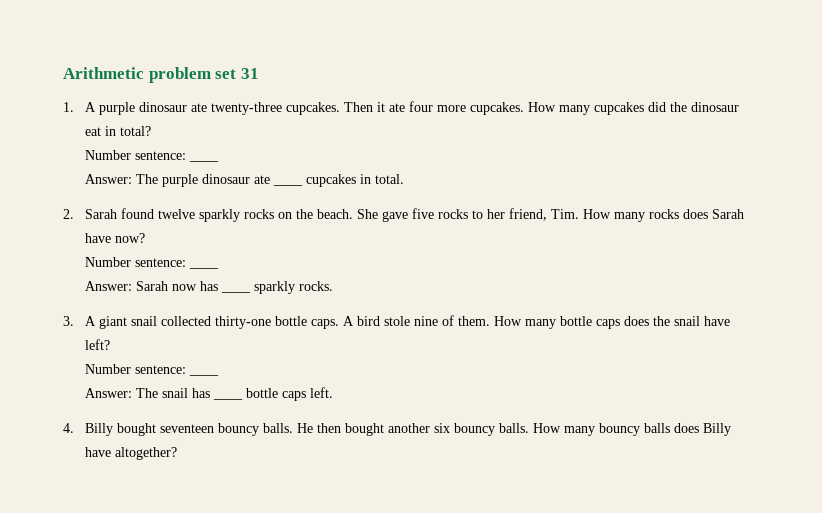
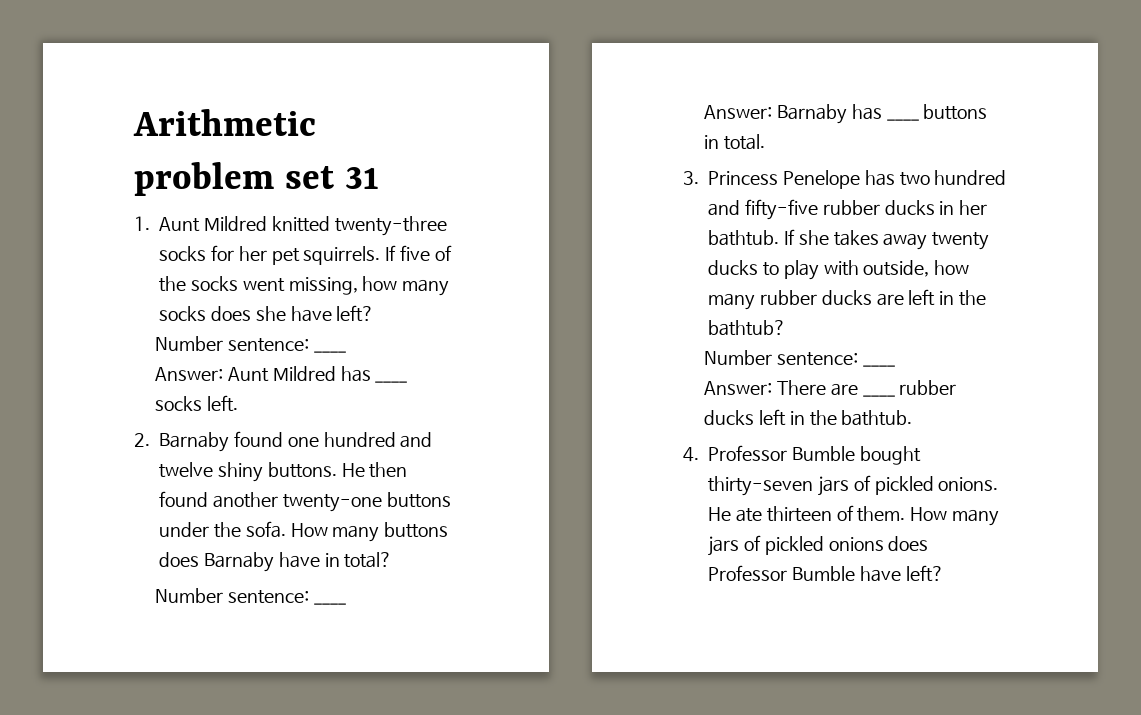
- 1. A purple dinosaur ate twenty-three cupcakes. Then it ate four more cupcakes. How many cupcakes did the dinosaur eat in total?
+ 1. Aunt Mildred knitted twenty-three socks for her pet squirrels. If five of the socks went missing, how many socks does she have left?
+ Number sentence: ____
+ Answer: Aunt Mildred has ____ socks left.
+ 2. Barnaby found one hundred and twelve shiny buttons. He then found another twenty-one buttons under the sofa. How many buttons does Barnaby have in total?
- Answer: The purple dinosaur ate ____ cupcakes in total.
- 2. Sarah found twelve sparkly rocks on the beach. She gave five rocks to her friend, Tim. How many rocks does Sarah have now?
+ Answer: Barnaby has ____ buttons in total.
+ 3. Princess Penelope has two hundred and fifty-five rubber ducks in her bathtub. If she takes away twenty ducks to play with outside, how many rubber ducks are left in the bathtub?
  Number sentence: ____
- Answer: Sarah now has ____ sparkly rocks.
- 3. A giant snail collected thirty-one bottle caps. A bird stole nine of them. How many bottle caps does the snail have left?
- Number sentence: ____
- Answer: The snail has ____ bottle caps left.
- 4. Billy bought seventeen bouncy balls. He then bought another six bouncy balls. How many bouncy balls does Billy have altogether?
+ Answer: There are ____ rubber ducks left in the bathtub.
+ 4. Professor Bumble bought thirty-seven jars of pickled onions. He ate thirteen of them. How many jars of pickled onions does Professor Bumble have left?

